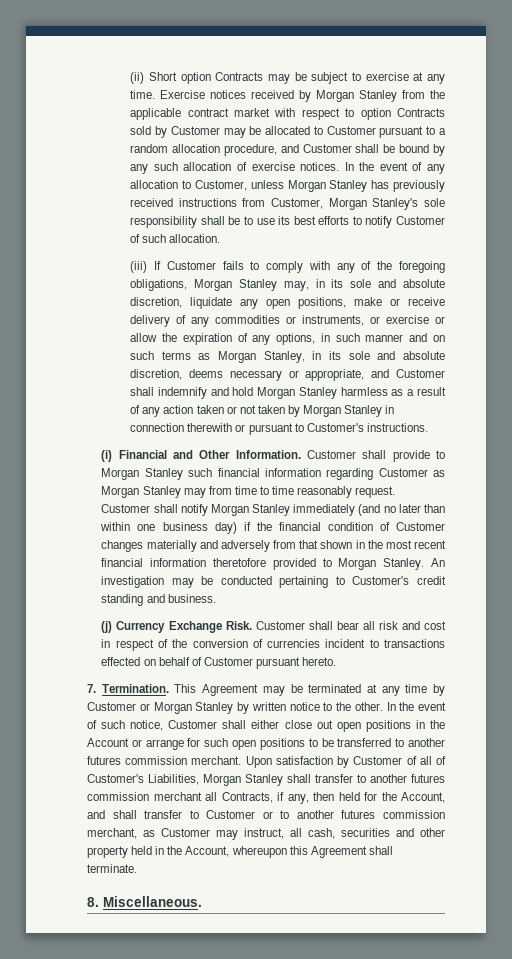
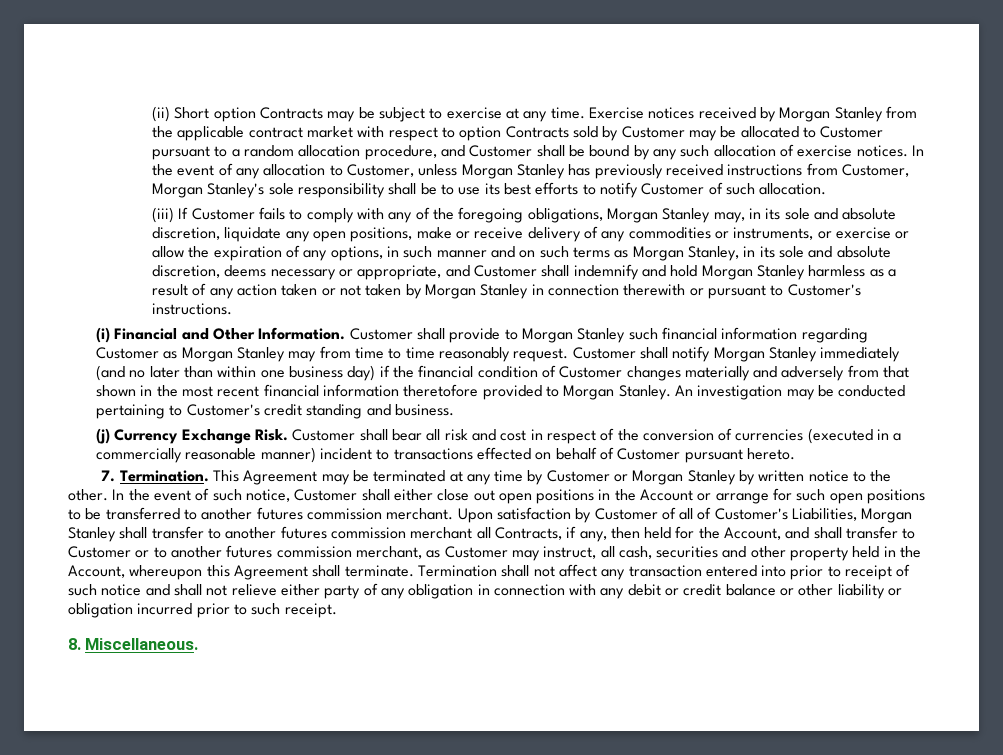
- Customer shall bear all risk and cost in respect of the conversion of currencies incident to transactions effected on behalf of Customer pursuant hereto.
+ Customer shall bear all risk and cost in respect of the conversion of currencies (executed in a commercially reasonable manner) incident to transactions effected on behalf of Customer pursuant hereto.
+ Termination shall not affect any transaction entered into prior to receipt of such notice and shall not relieve either party of any obligation in connection with any debit or credit balance or other liability or obligation incurred prior to such receipt.

